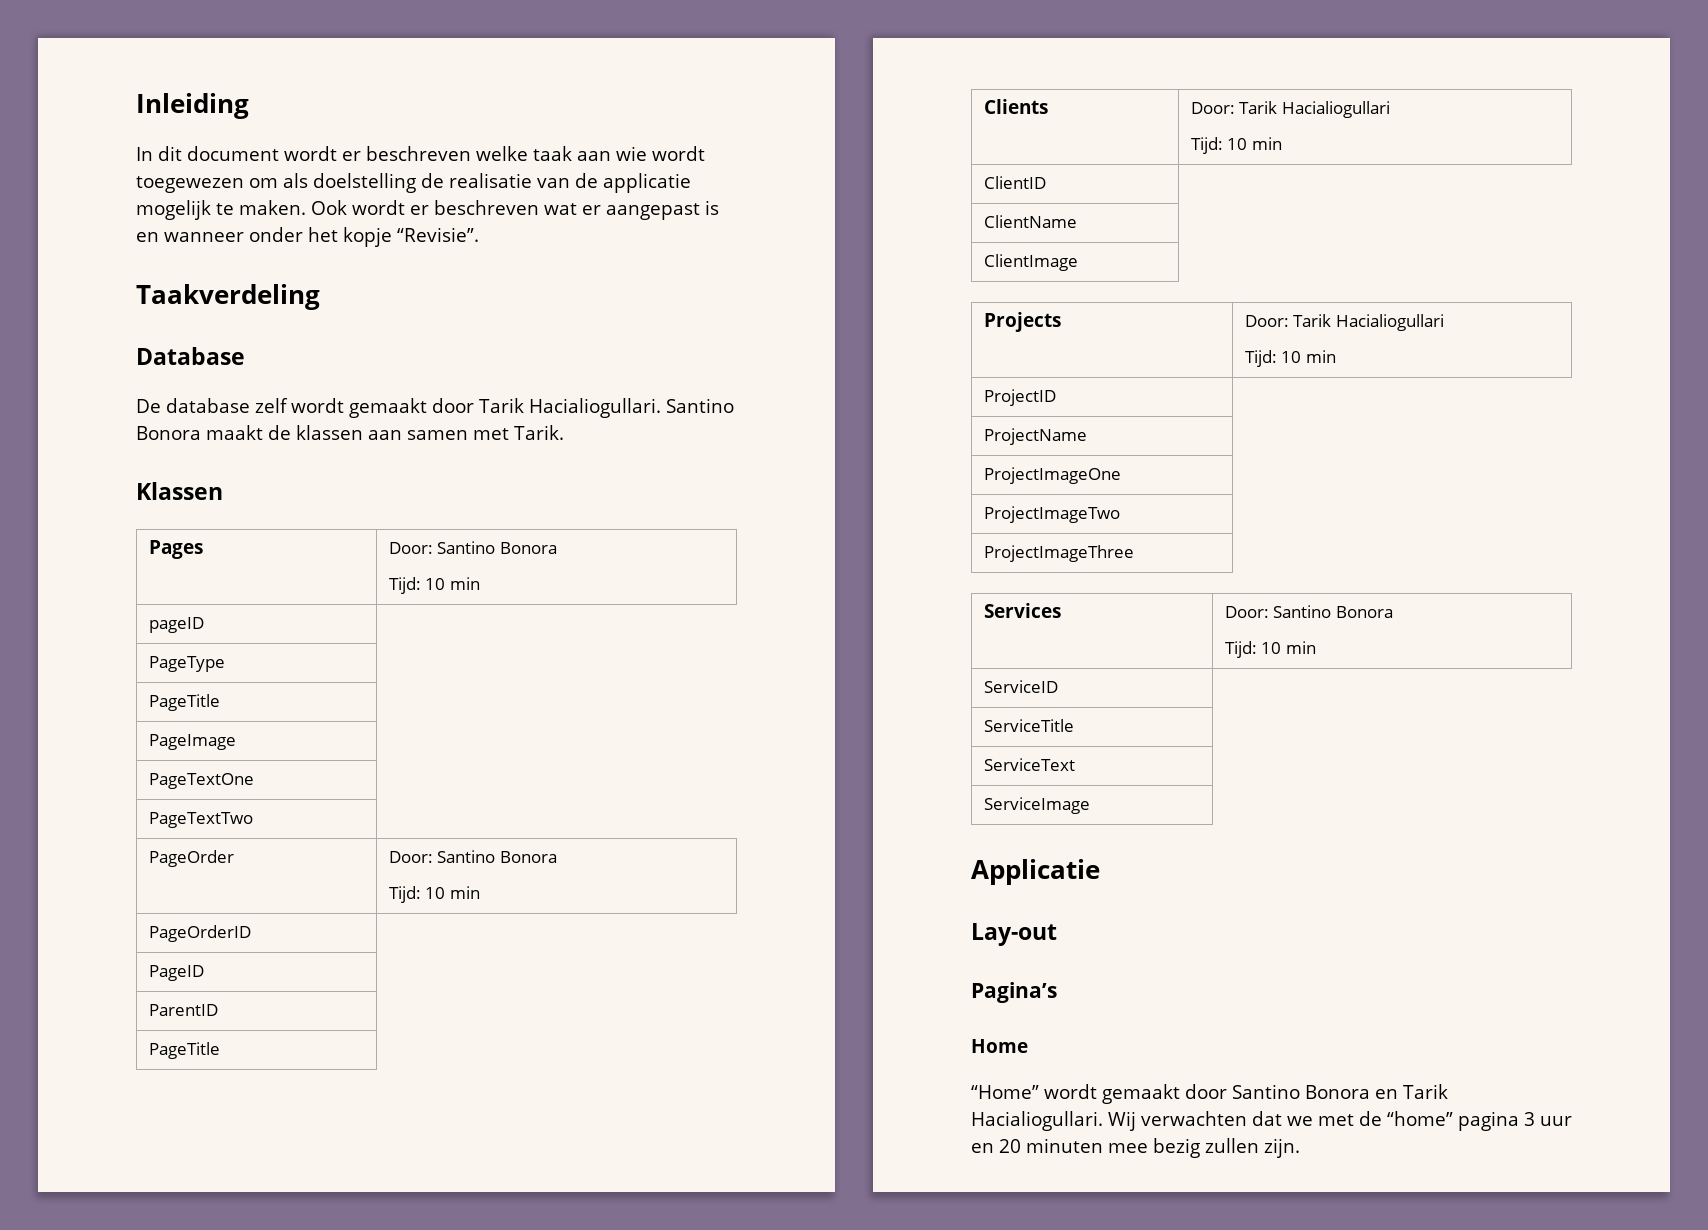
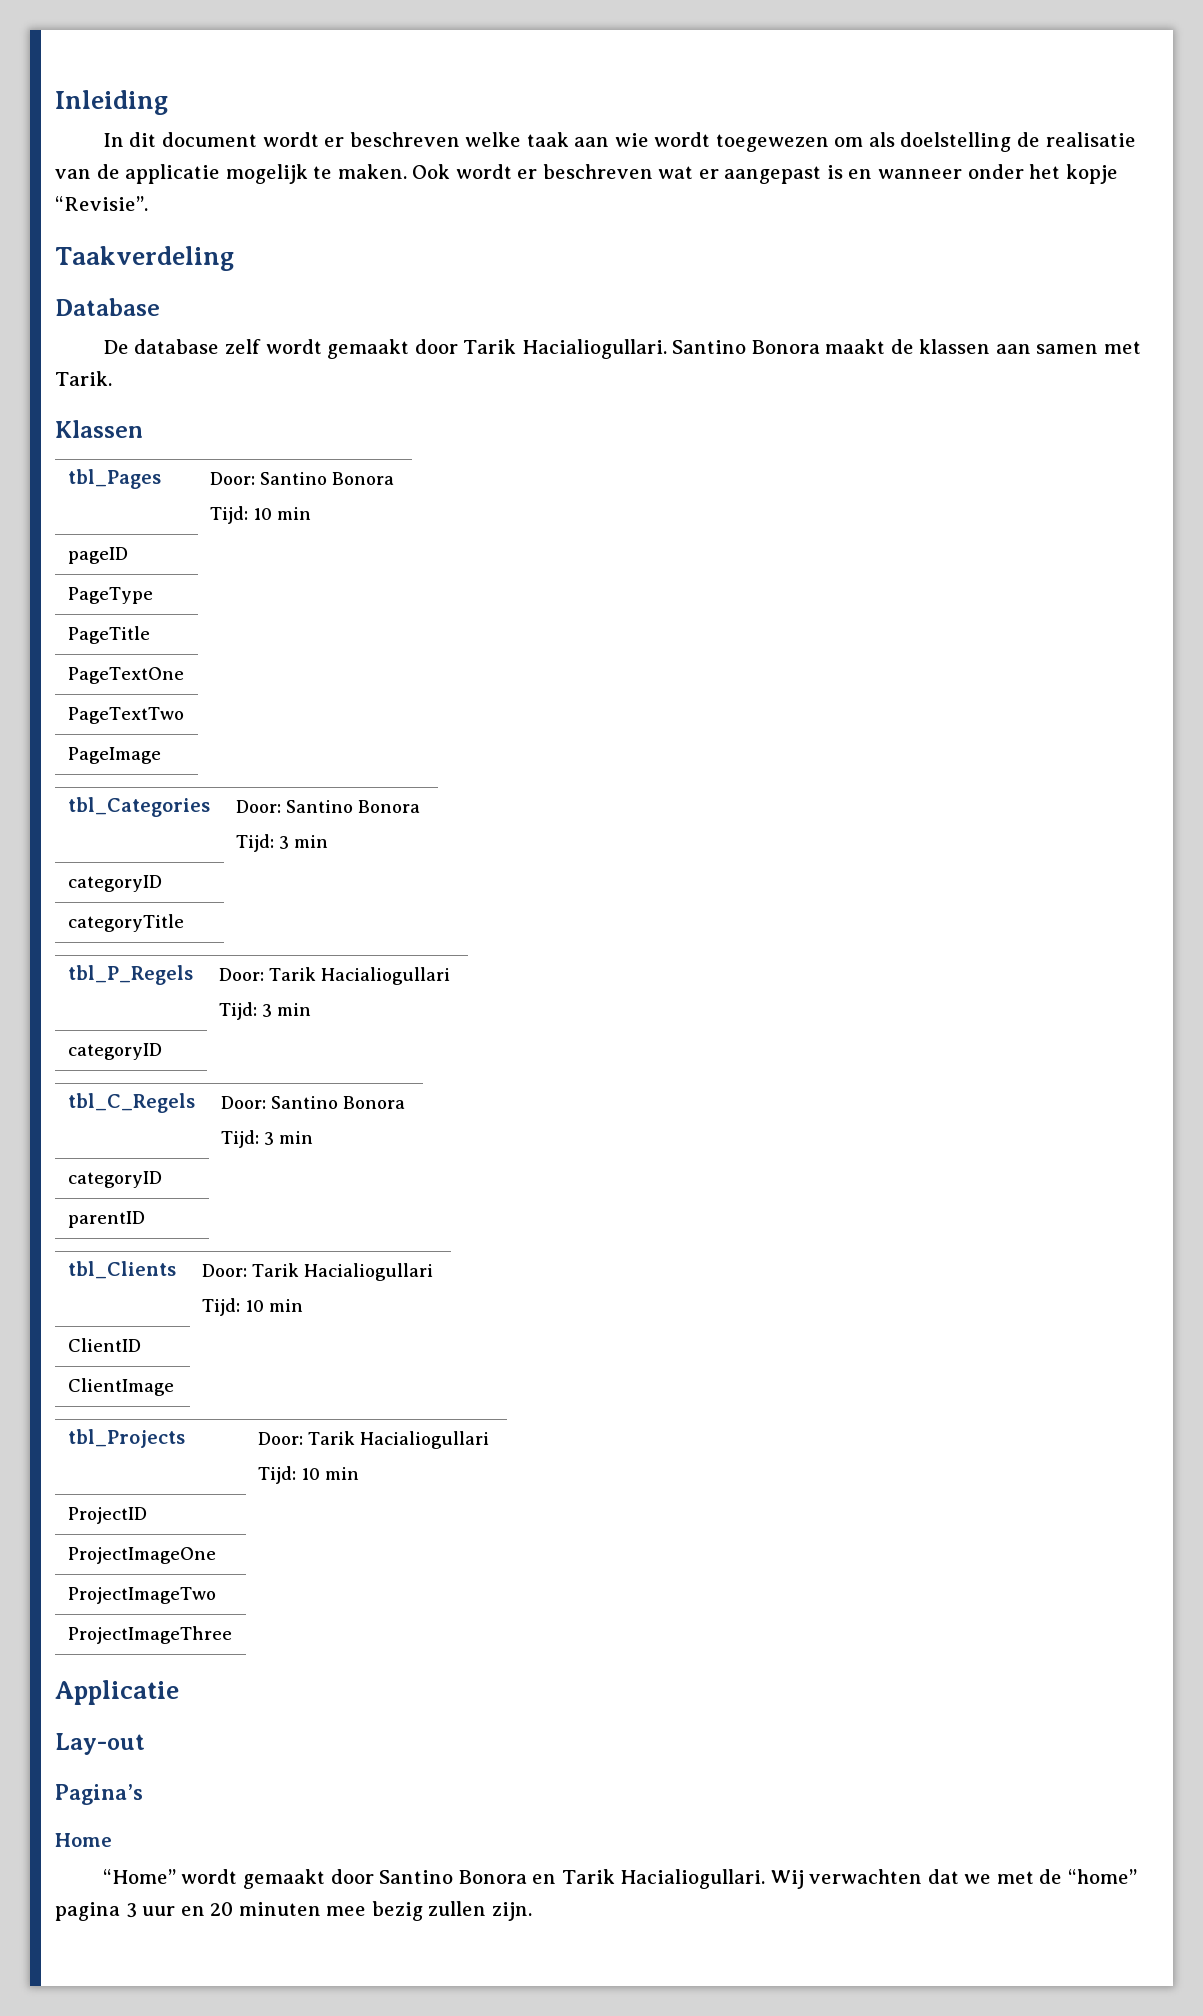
- Pages | Door: Santino Bonora
+ tbl_Pages | Door: Santino Bonora
- PageImage
- PageOrder | Door: Santino Bonora
- Tijd: 10 min
- PageOrderID
- PageID
- ParentID
- PageTitle
- Clients | Door: Tarik Hacialiogullari
+ PageImage
+ tbl_Categories | Door: Santino Bonora
+ Tijd: 3 min
+ categoryID
+ categoryTitle
+ tbl_P_Regels | Door: Tarik Hacialiogullari
+ Tijd: 3 min
+ categoryID
+ tbl_C_Regels | Door: Santino Bonora
+ Tijd: 3 min
+ categoryID
+ parentID
+ tbl_Clients | Door: Tarik Hacialiogullari
- ClientName
- Projects | Door: Tarik Hacialiogullari
+ tbl_Projects | Door: Tarik Hacialiogullari
- ProjectName
- Services | Door: Santino Bonora
- Tijd: 10 min
- ServiceID
- ServiceTitle
- ServiceText
- ServiceImage

